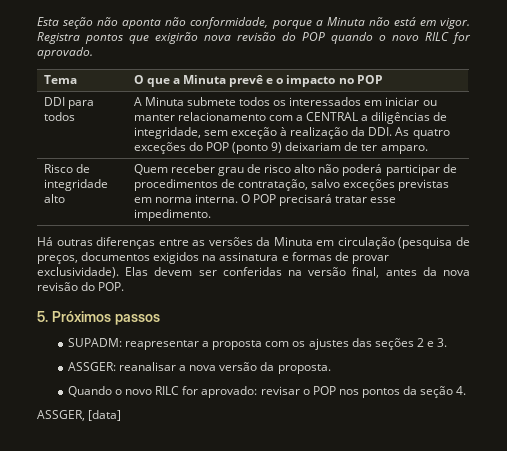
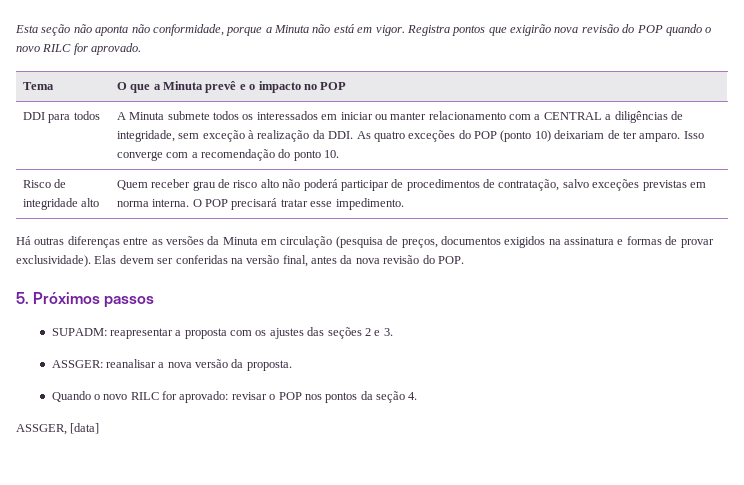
- A Minuta submete todos os interessados em iniciar ou manter relacionamento com a CENTRAL a diligências de integridade, sem exceção à realização da DDI. As quatro exceções do POP (ponto 9) deixariam de ter amparo.
+ A Minuta submete todos os interessados em iniciar ou manter relacionamento com a CENTRAL a diligências de integridade, sem exceção à realização da DDI. As quatro exceções do POP (ponto 10) deixariam de ter amparo. Isso converge com a recomendação do ponto 10.

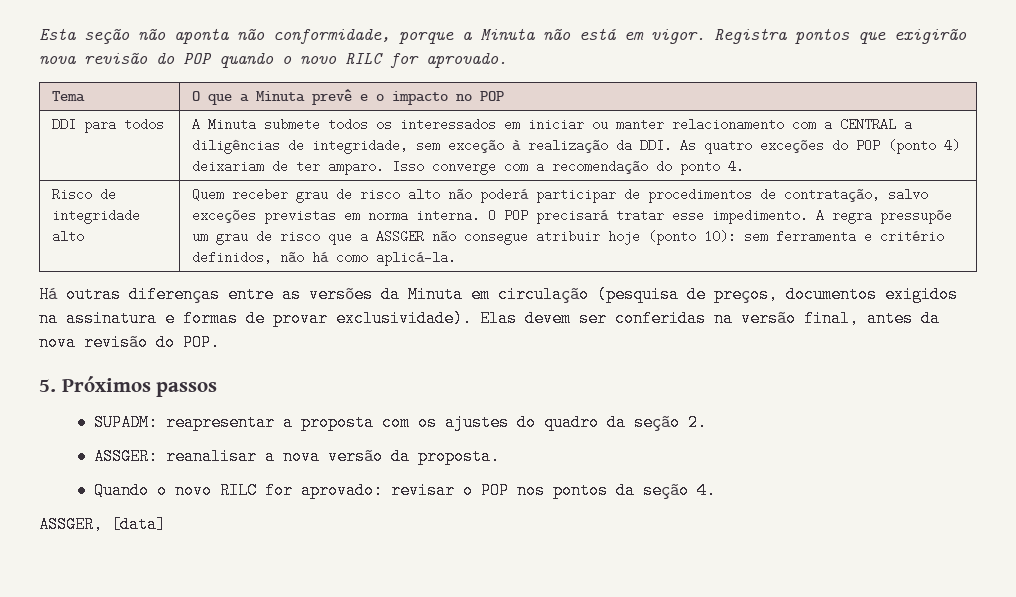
- A Minuta submete todos os interessados em iniciar ou manter relacionamento com a CENTRAL a diligências de integridade, sem exceção à realização da DDI. As quatro exceções do POP (ponto 10) deixariam de ter amparo.
+ A Minuta submete todos os interessados em iniciar ou manter relacionamento com a CENTRAL a diligências de integridade, sem exceção à realização da DDI. As quatro exceções do POP (ponto 4) deixariam de ter amparo.
- Isso converge com a recomendação do ponto 10.
+ Isso converge com a recomendação do ponto 4.
+ A regra pressupõe um grau de risco que a ASSGER não consegue atribuir hoje (ponto 10): sem ferramenta e critério definidos, não há como aplicá-la.
- SUPADM: reapresentar a proposta com os ajustes das seções 2 e 3.
+ SUPADM: reapresentar a proposta com os ajustes do quadro da seção 2.

